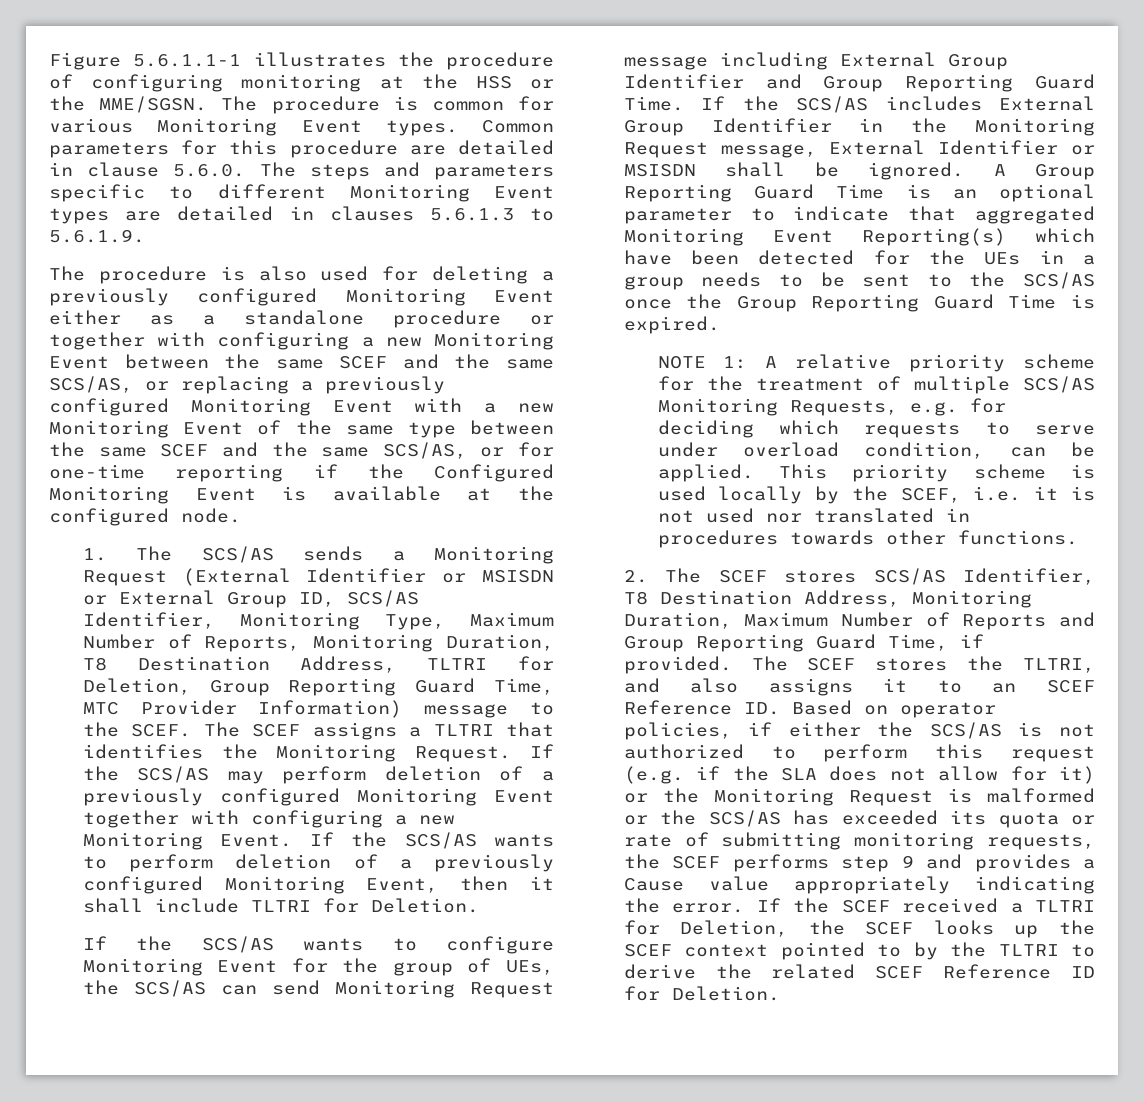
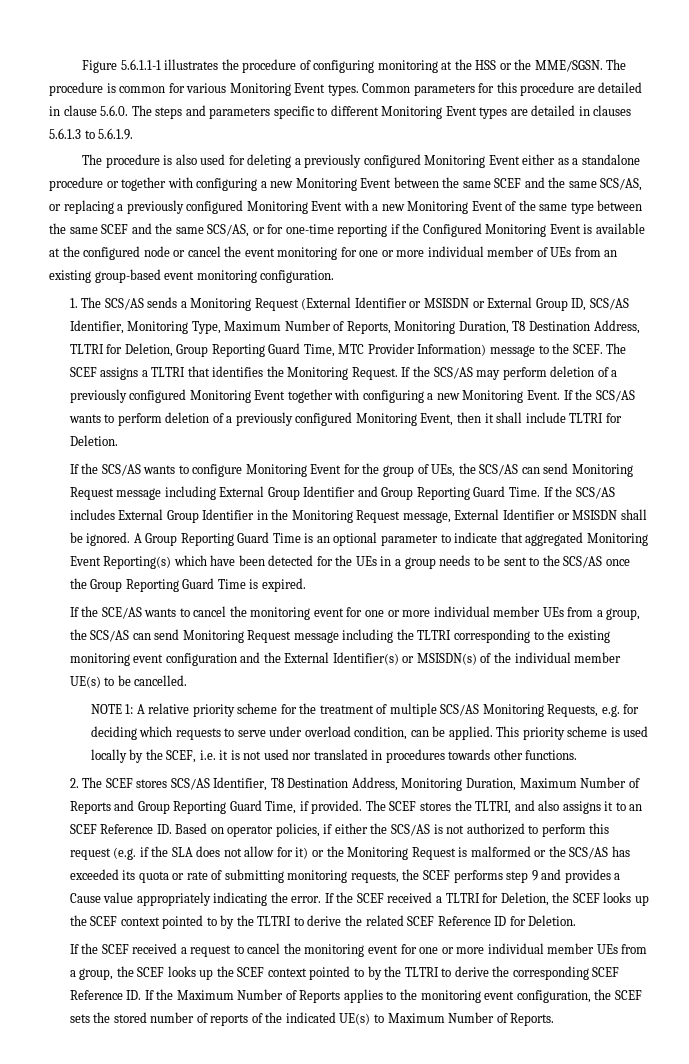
- The procedure is also used for deleting a previously configured Monitoring Event either as a standalone procedure or together with configuring a new Monitoring Event between the same SCEF and the same SCS/AS, or replacing a previously configured Monitoring Event with a new Monitoring Event of the same type between the same SCEF and the same SCS/AS, or for one-time reporting if the Configured Monitoring Event is available at the configured node.
+ The procedure is also used for deleting a previously configured Monitoring Event either as a standalone procedure or together with configuring a new Monitoring Event between the same SCEF and the same SCS/AS, or replacing a previously configured Monitoring Event with a new Monitoring Event of the same type between the same SCEF and the same SCS/AS, or for one-time reporting if the Configured Monitoring Event is available at the configured node or cancel the event monitoring for one or more individual member of UEs from an existing group-based event monitoring configuration.
+ If the SCE/AS wants to cancel the monitoring event for one or more individual member UEs from a group, the SCS/AS can send Monitoring Request message including the TLTRI corresponding to the existing monitoring event configuration and the External Identifier(s) or MSISDN(s) of the individual member UE(s) to be cancelled.
+ If the SCEF received a request to cancel the monitoring event for one or more individual member UEs from a group, the SCEF looks up the SCEF context pointed to by the TLTRI to derive the corresponding SCEF Reference ID. If the Maximum Number of Reports applies to the monitoring event configuration, the SCEF sets the stored number of reports of the indicated UE(s) to Maximum Number of Reports.

